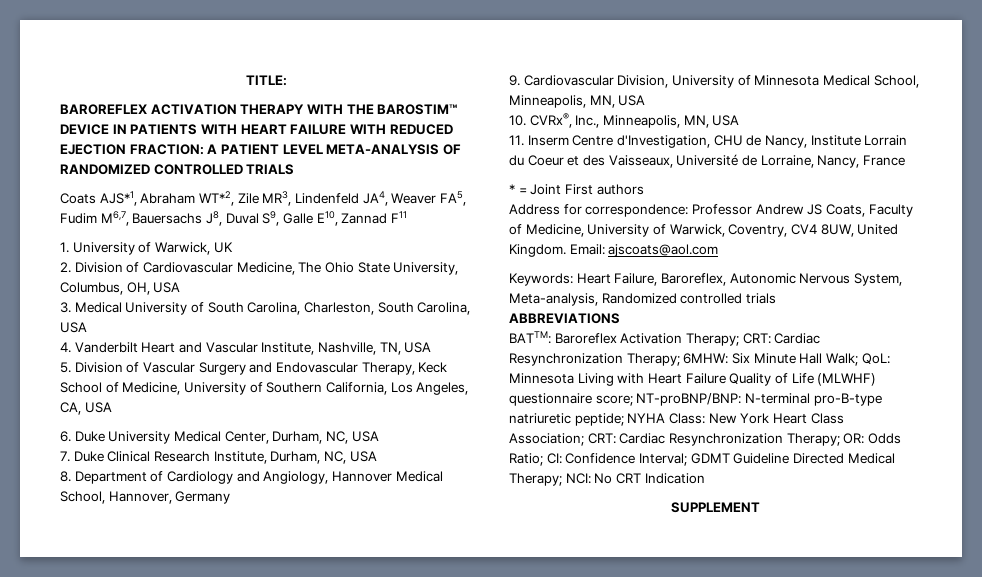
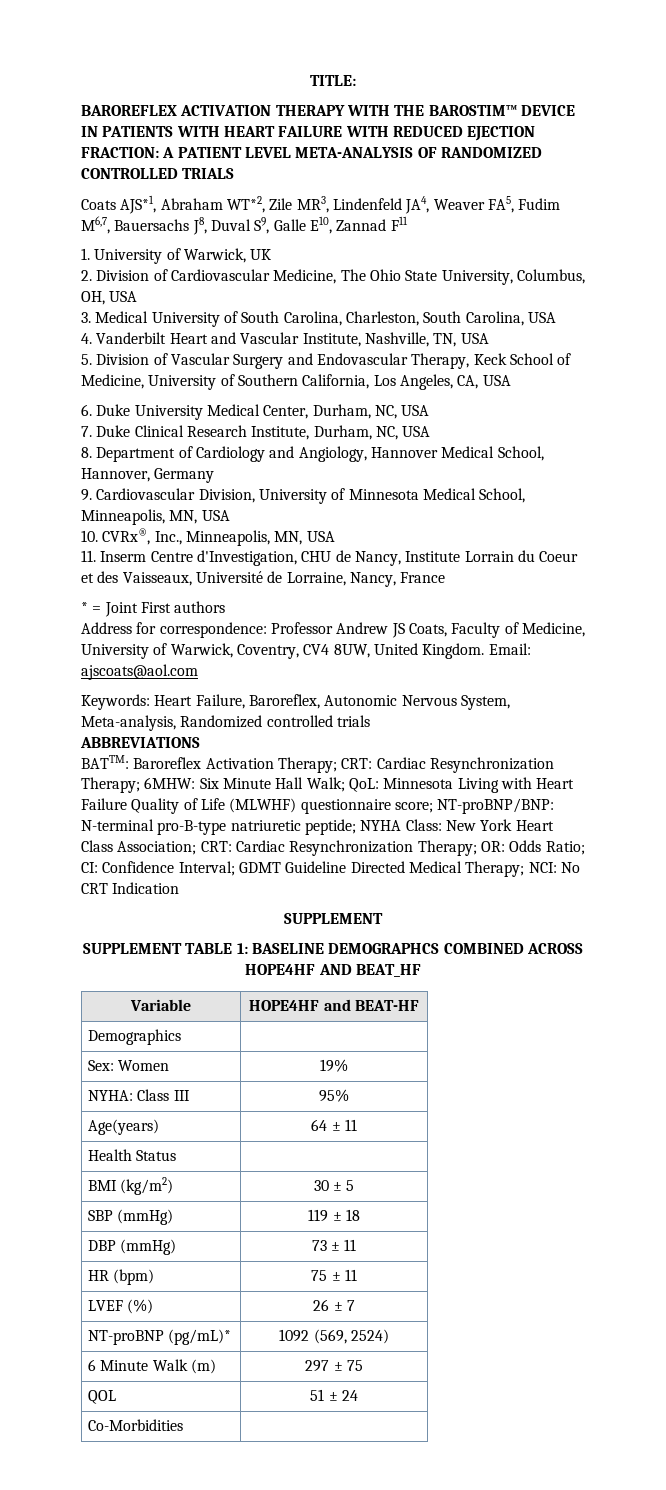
+ SUPPLEMENT TABLE 1: BASELINE DEMOGRAPHCS COMBINED ACROSS HOPE4HF AND BEAT_HF
+ Variable | HOPE4HF and BEAT-HF
+ Demographics |
+ Sex: Women | 19%
+ NYHA: Class III | 95%
+ Age(years) | 64 ± 11
+ Health Status |
+ BMI (kg/m2) | 30 ± 5
+ SBP (mmHg) | 119 ± 18
+ DBP (mmHg) | 73 ± 11
+ HR (bpm) | 75 ± 11
+ LVEF (%) | 26 ± 7
+ NT-proBNP (pg/mL)* | 1092 (569, 2524)
+ 6 Minute Walk (m) | 297 ± 75
+ QOL | 51 ± 24
+ Co-Morbidities |

